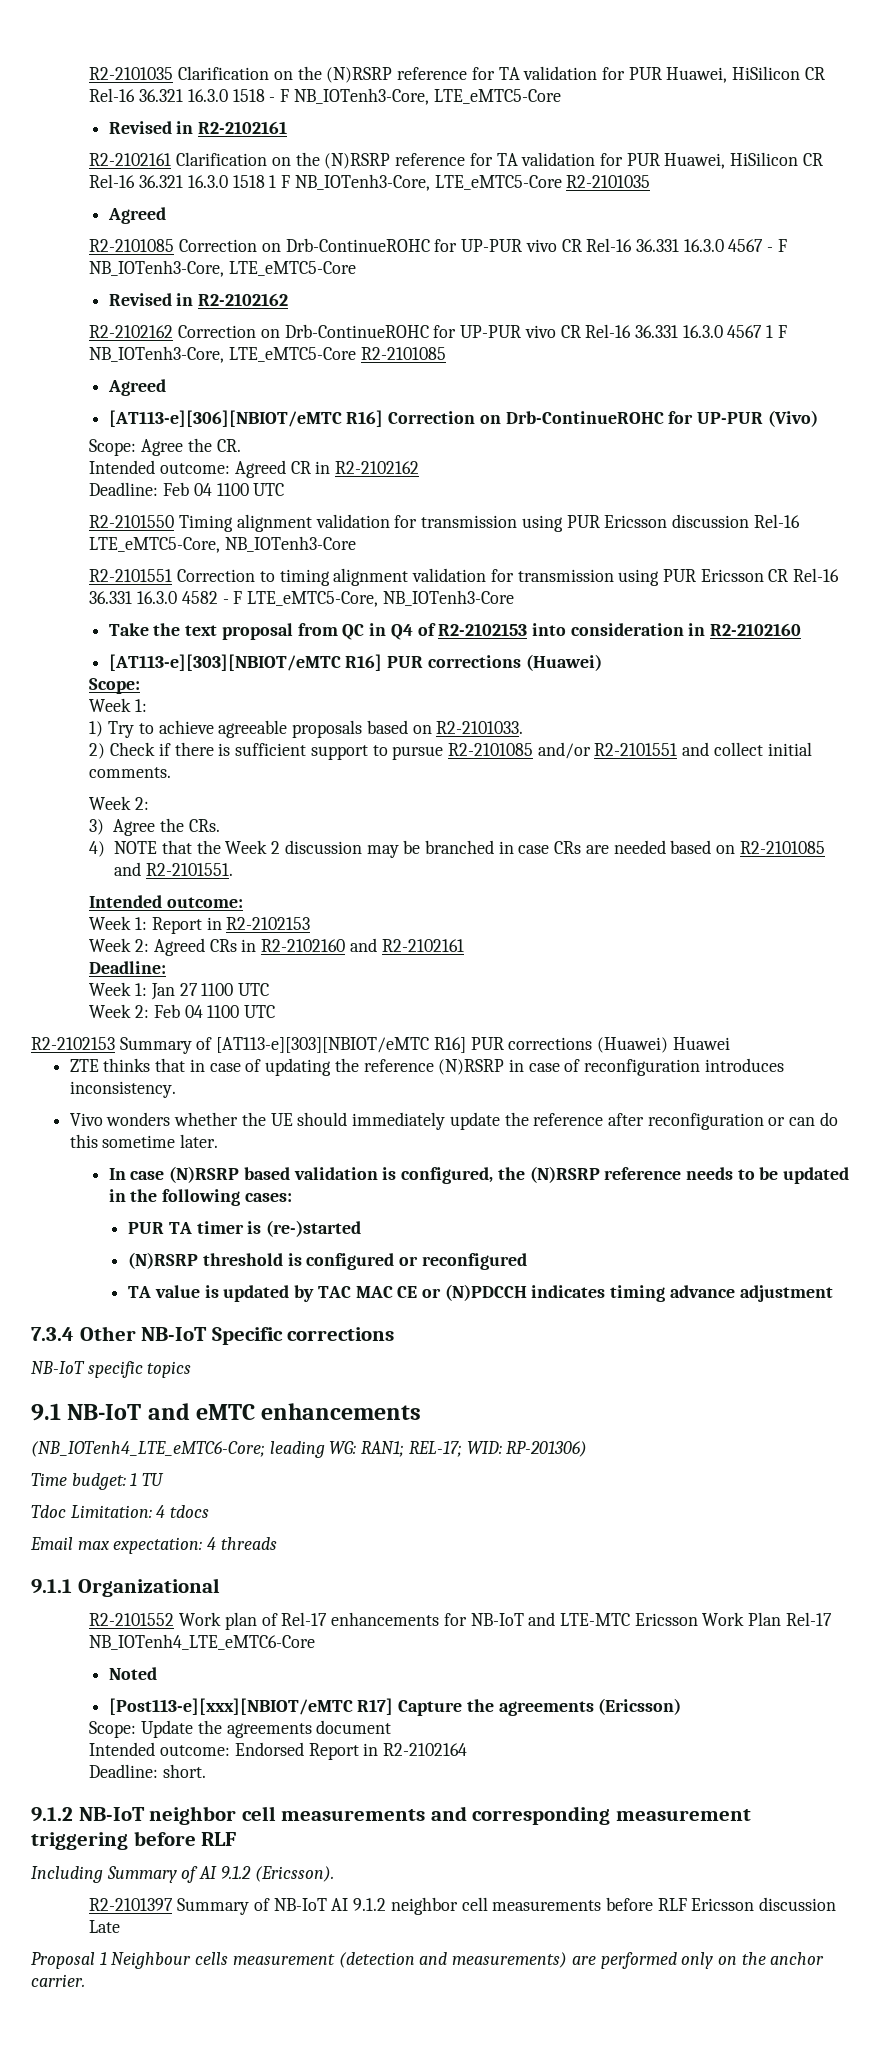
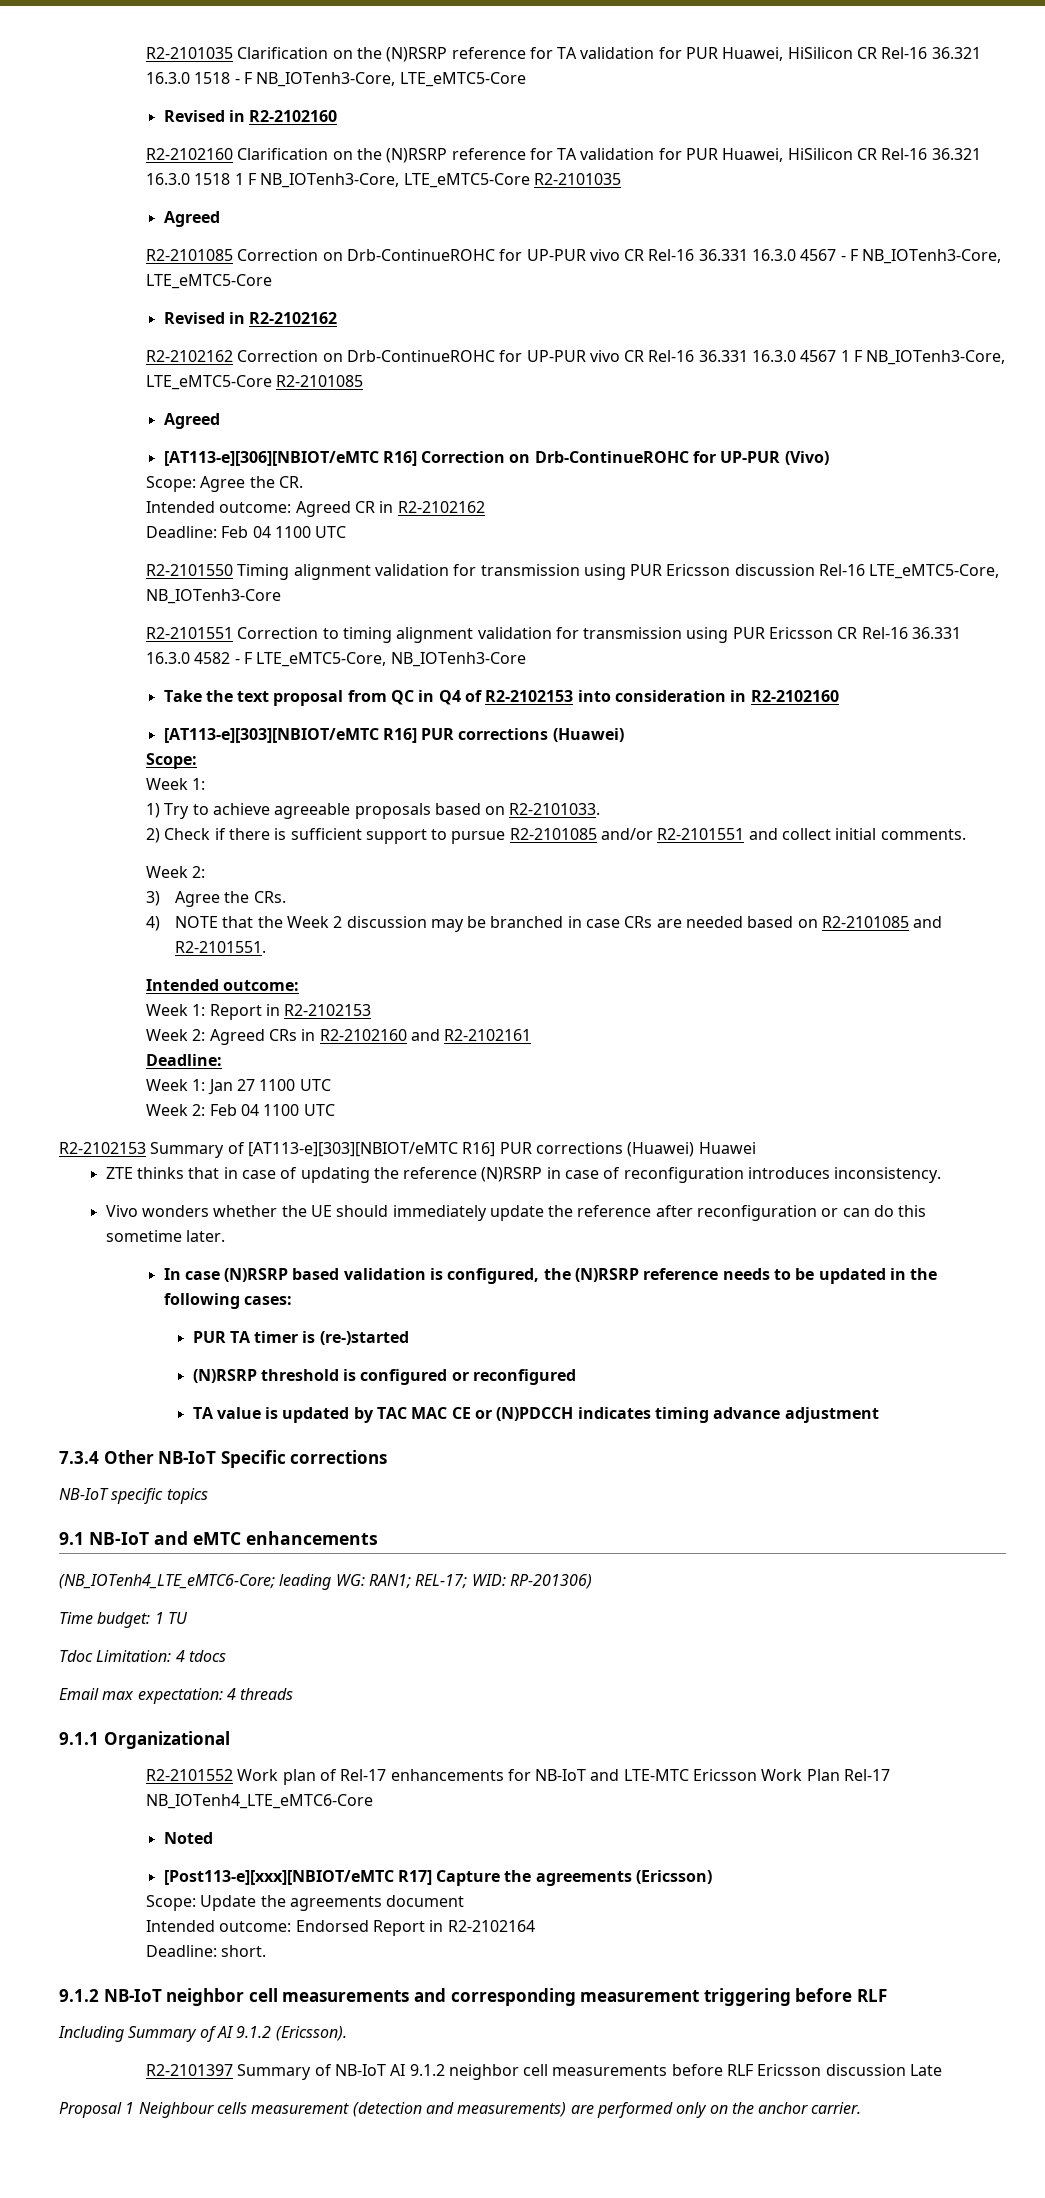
- Revised in R2-2102161
- R2-2102161 Clarification on the (N)RSRP reference for TA validation for PUR Huawei, HiSilicon CR Rel-16 36.321 16.3.0 1518 1 F NB_IOTenh3-Core, LTE_eMTC5-Core R2-2101035
+ Revised in R2-2102160
+ R2-2102160 Clarification on the (N)RSRP reference for TA validation for PUR Huawei, HiSilicon CR Rel-16 36.321 16.3.0 1518 1 F NB_IOTenh3-Core, LTE_eMTC5-Core R2-2101035

